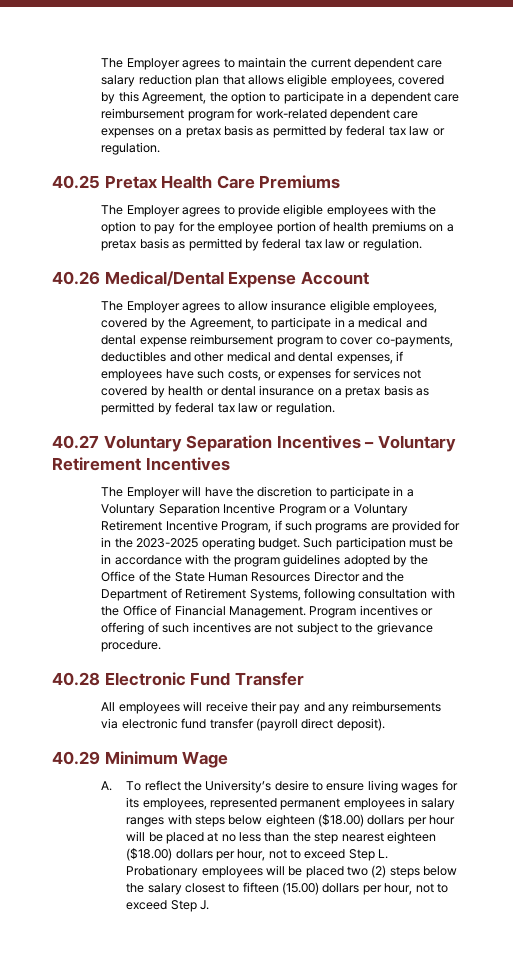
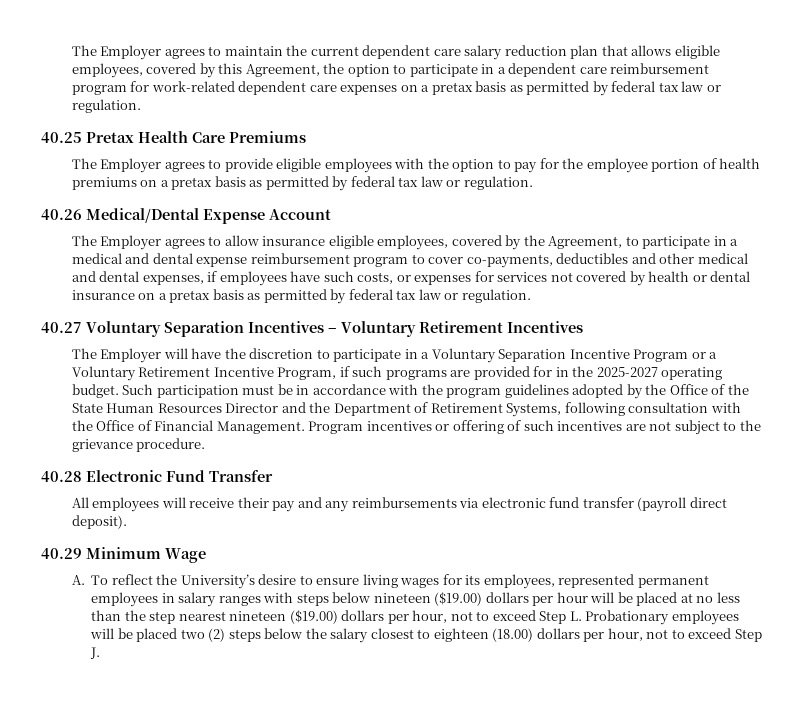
- The Employer will have the discretion to participate in a Voluntary Separation Incentive Program or a Voluntary Retirement Incentive Program, if such programs are provided for in the 2023-2025 operating budget.
+ The Employer will have the discretion to participate in a Voluntary Separation Incentive Program or a Voluntary Retirement Incentive Program, if such programs are provided for in the 2025-2027 operating budget.
- A. To reflect the University’s desire to ensure living wages for its employees, represented permanent employees in salary ranges with steps below eighteen ($18.00) dollars per hour will be placed at no less than the step nearest eighteen ($18.00) dollars per hour, not to exceed Step L. Probationary employees will be placed two (2) steps below the salary closest to fifteen (15.00) dollars per hour, not to exceed Step J.
+ A. To reflect the University’s desire to ensure living wages for its employees, represented permanent employees in salary ranges with steps below nineteen ($19.00) dollars per hour will be placed at no less than the step nearest nineteen ($19.00) dollars per hour, not to exceed Step L. Probationary employees will be placed two (2) steps below the salary closest to eighteen (18.00) dollars per hour, not to exceed Step J.

